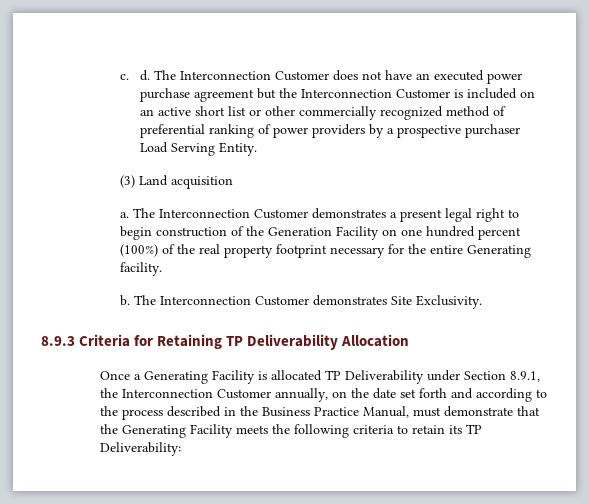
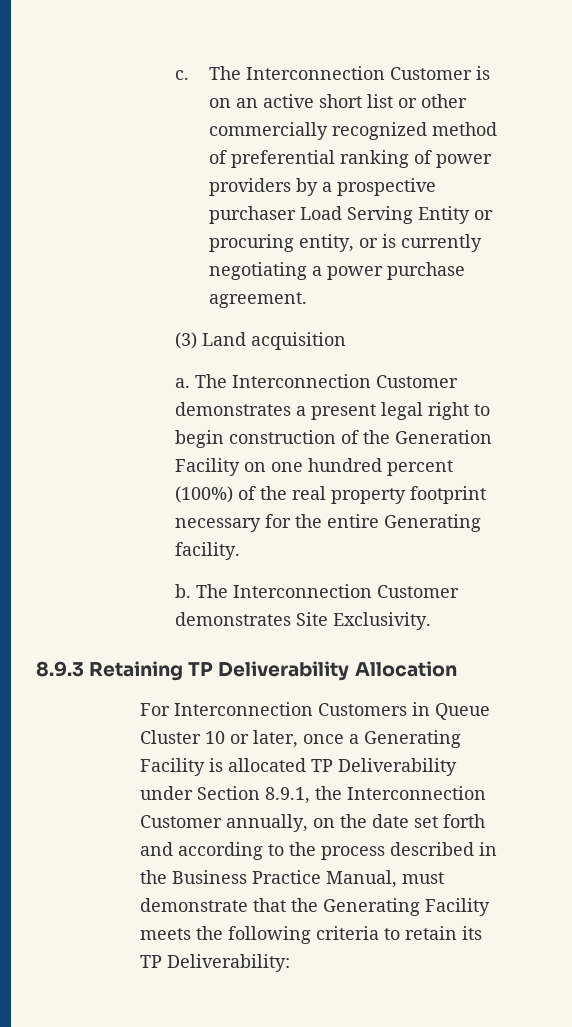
- c. d. The Interconnection Customer does not have an executed power purchase agreement but the Interconnection Customer is included on an active short list or other commercially recognized method of preferential ranking of power providers by a prospective purchaser Load Serving Entity.
+ c. The Interconnection Customer is on an active short list or other commercially recognized method of preferential ranking of power providers by a prospective purchaser Load Serving Entity or procuring entity, or is currently negotiating a power purchase agreement.
- 8.9.3 Criteria for Retaining TP Deliverability Allocation
+ 8.9.3 Retaining TP Deliverability Allocation
- Once a Generating Facility is allocated TP Deliverability under Section 8.9.1, the Interconnection Customer annually, on the date set forth and according to the process described in the Business Practice Manual, must demonstrate that the Generating Facility meets the following criteria to retain its TP Deliverability:
+ For Interconnection Customers in Queue Cluster 10 or later, once a Generating Facility is allocated TP Deliverability under Section 8.9.1, the Interconnection Customer annually, on the date set forth and according to the process described in the Business Practice Manual, must demonstrate that the Generating Facility meets the following criteria to retain its TP Deliverability:

